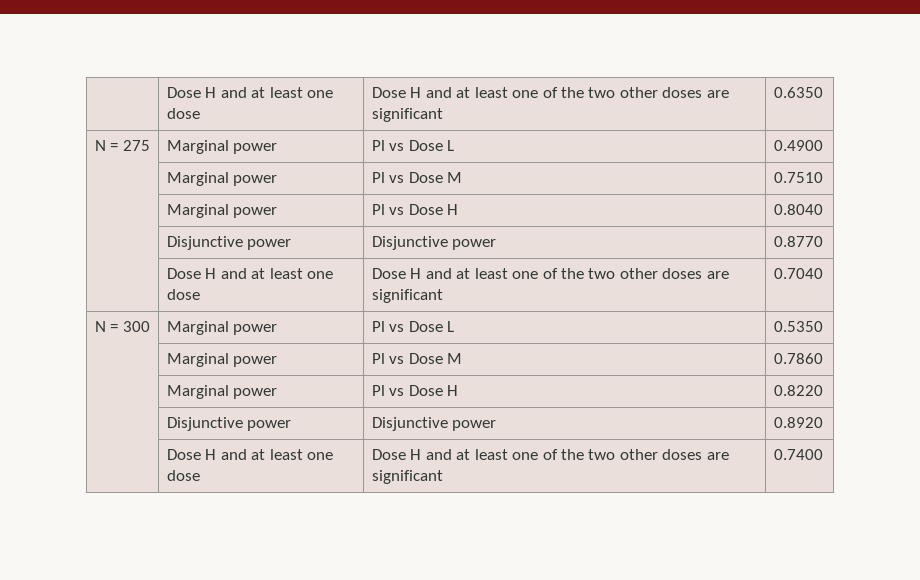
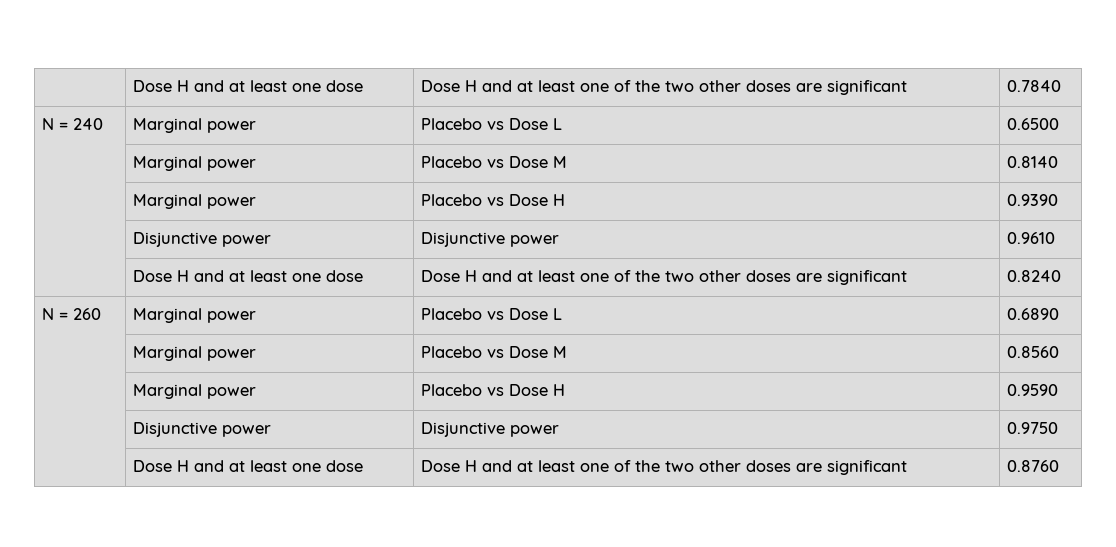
- | Dose H and at least one dose | Dose H and at least one of the two other doses are significant | 0.6350
- N = 275 | Marginal power | Pl vs Dose L | 0.4900
- | Marginal power | Pl vs Dose M | 0.7510
- | Marginal power | Pl vs Dose H | 0.8040
- | Disjunctive power | Disjunctive power | 0.8770
+ | Dose H and at least one dose | Dose H and at least one of the two other doses are significant | 0.7840
+ N = 240 | Marginal power | Placebo vs Dose L | 0.6500
+ | Marginal power | Placebo vs Dose M | 0.8140
+ | Marginal power | Placebo vs Dose H | 0.9390
+ | Disjunctive power | Disjunctive power | 0.9610
- | Dose H and at least one dose | Dose H and at least one of the two other doses are significant | 0.7040
- N = 300 | Marginal power | Pl vs Dose L | 0.5350
- | Marginal power | Pl vs Dose M | 0.7860
- | Marginal power | Pl vs Dose H | 0.8220
- | Disjunctive power | Disjunctive power | 0.8920
+ | Dose H and at least one dose | Dose H and at least one of the two other doses are significant | 0.8240
+ N = 260 | Marginal power | Placebo vs Dose L | 0.6890
+ | Marginal power | Placebo vs Dose M | 0.8560
+ | Marginal power | Placebo vs Dose H | 0.9590
+ | Disjunctive power | Disjunctive power | 0.9750
- | Dose H and at least one dose | Dose H and at least one of the two other doses are significant | 0.7400
+ | Dose H and at least one dose | Dose H and at least one of the two other doses are significant | 0.8760

